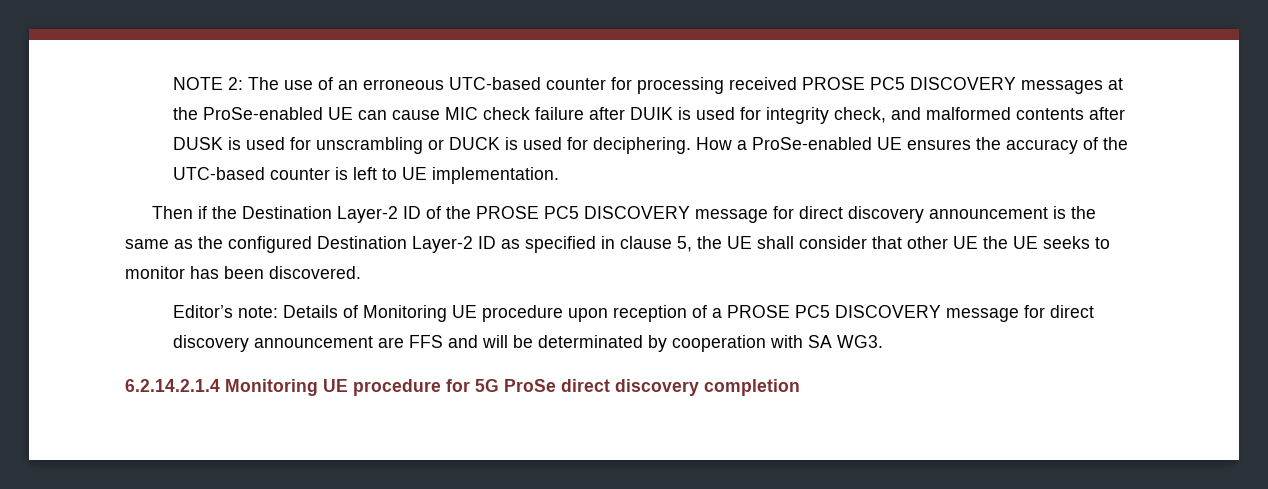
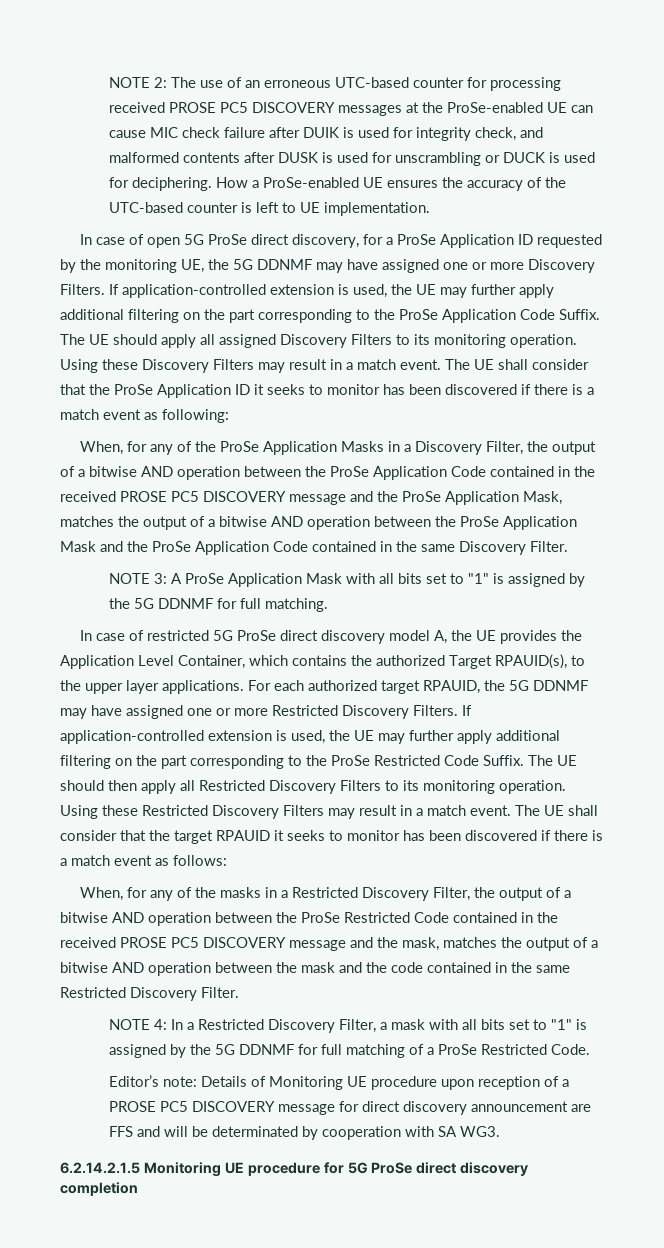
- Then if the Destination Layer-2 ID of the PROSE PC5 DISCOVERY message for direct discovery announcement is the same as the configured Destination Layer-2 ID as specified in clause 5, the UE shall consider that other UE the UE seeks to monitor has been discovered.
+ In case of open 5G ProSe direct discovery, for a ProSe Application ID requested by the monitoring UE, the 5G DDNMF may have assigned one or more Discovery Filters. If application-controlled extension is used, the UE may further apply additional filtering on the part corresponding to the ProSe Application Code Suffix. The UE should apply all assigned Discovery Filters to its monitoring operation. Using these Discovery Filters may result in a match event. The UE shall consider that the ProSe Application ID it seeks to monitor has been discovered if there is a match event as following:
+ When, for any of the ProSe Application Masks in a Discovery Filter, the output of a bitwise AND operation between the ProSe Application Code contained in the received PROSE PC5 DISCOVERY message and the ProSe Application Mask, matches the output of a bitwise AND operation between the ProSe Application Mask and the ProSe Application Code contained in the same Discovery Filter.
+ NOTE 3: A ProSe Application Mask with all bits set to "1" is assigned by the 5G DDNMF for full matching.
+ In case of restricted 5G ProSe direct discovery model A, the UE provides the Application Level Container, which contains the authorized Target RPAUID(s), to the upper layer applications. For each authorized target RPAUID, the 5G DDNMF may have assigned one or more Restricted Discovery Filters. If application-controlled extension is used, the UE may further apply additional filtering on the part corresponding to the ProSe Restricted Code Suffix. The UE should then apply all Restricted Discovery Filters to its monitoring operation. Using these Restricted Discovery Filters may result in a match event. The UE shall consider that the target RPAUID it seeks to monitor has been discovered if there is a match event as follows:
+ When, for any of the masks in a Restricted Discovery Filter, the output of a bitwise AND operation between the ProSe Restricted Code contained in the received PROSE PC5 DISCOVERY message and the mask, matches the output of a bitwise AND operation between the mask and the code contained in the same Restricted Discovery Filter.
+ NOTE 4: In a Restricted Discovery Filter, a mask with all bits set to "1" is assigned by the 5G DDNMF for full matching of a ProSe Restricted Code.
- 6.2.14.2.1.4 Monitoring UE procedure for 5G ProSe direct discovery completion
+ 6.2.14.2.1.5 Monitoring UE procedure for 5G ProSe direct discovery completion

